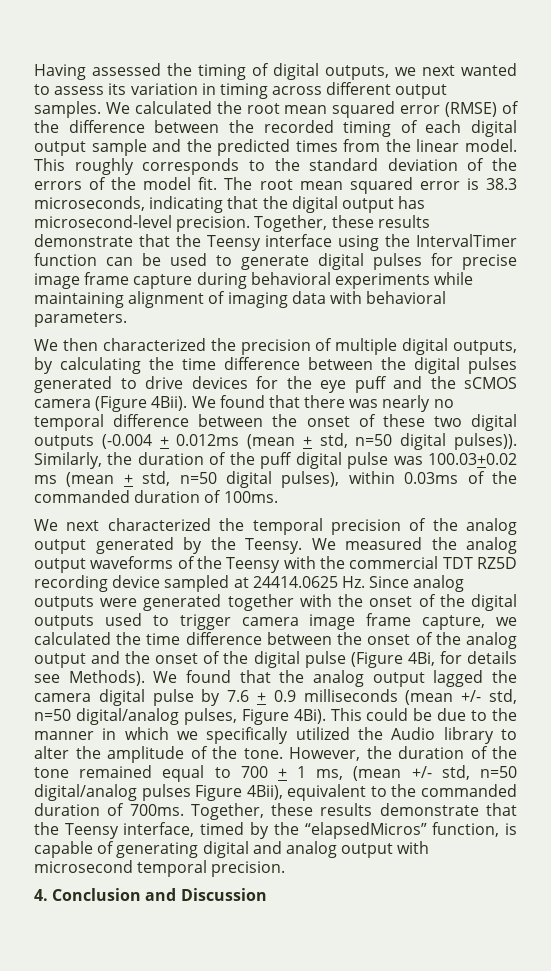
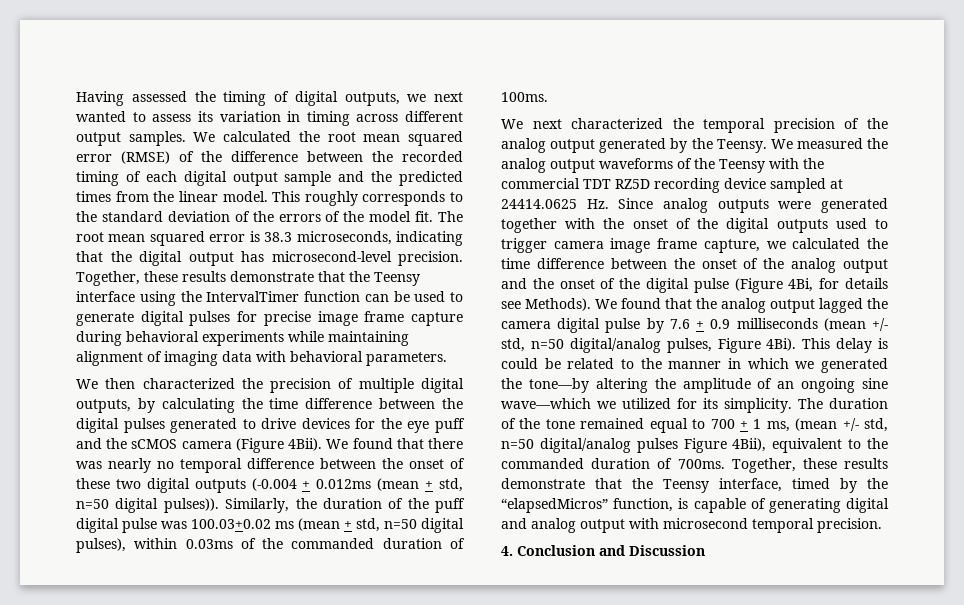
- This could be due to the manner in which we specifically utilized the Audio library to alter the amplitude of the tone. However, the duration of the tone remained equal to 700 + 1 ms, (mean +/- std, n=50 digital/analog pulses Figure 4Bii), equivalent to the commanded duration of 700ms.
+ This delay is could be related to the manner in which we generated the tone—by altering the amplitude of an ongoing sine wave—which we utilized for its simplicity. The duration of the tone remained equal to 700 + 1 ms, (mean +/- std, n=50 digital/analog pulses Figure 4Bii), equivalent to the commanded duration of 700ms.

